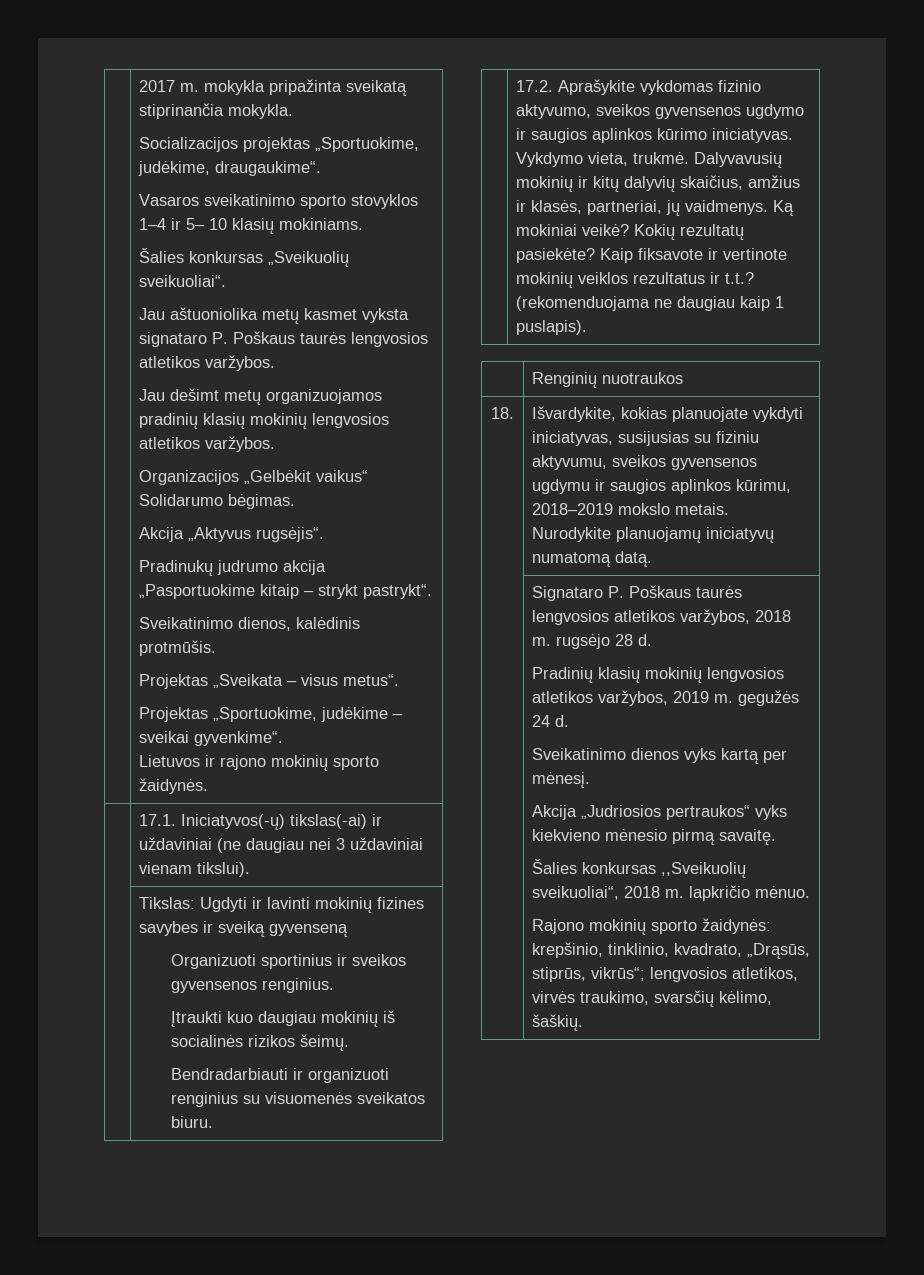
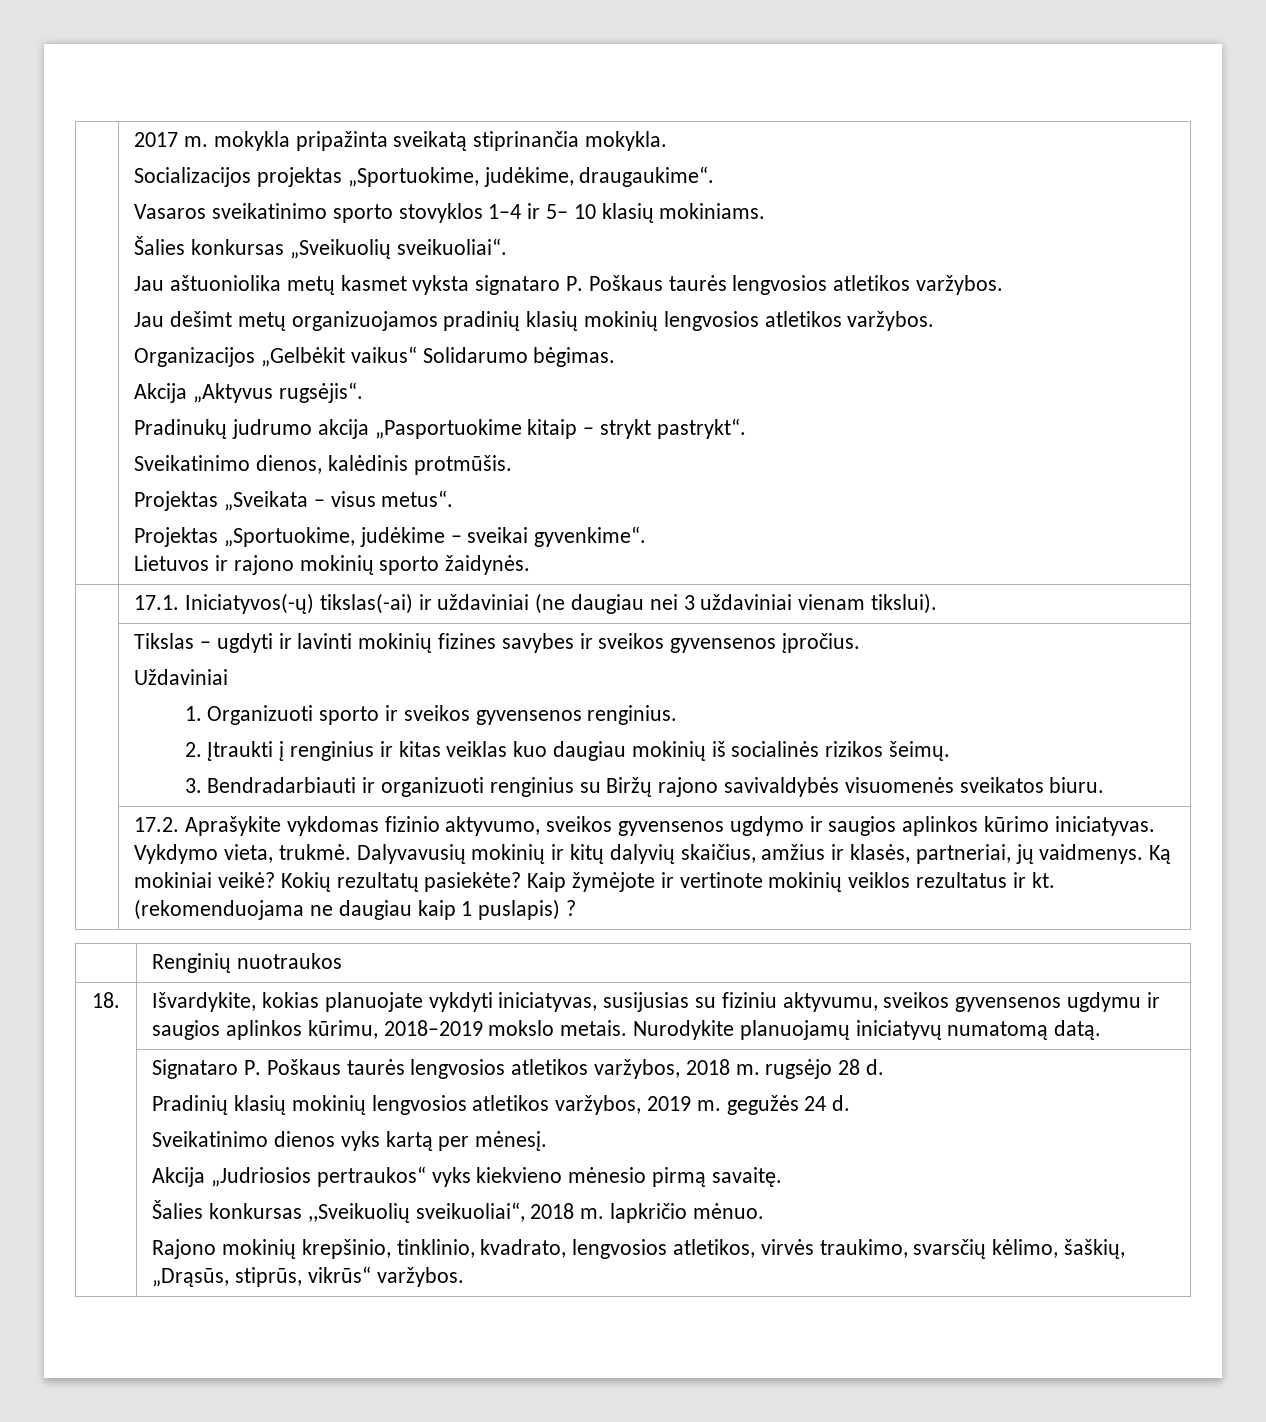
- Tikslas: Ugdyti ir lavinti mokinių fizines savybes ir sveiką gyvenseną
- Organizuoti sportinius ir sveikos gyvensenos renginius.
- Įtraukti kuo daugiau mokinių iš socialinės rizikos šeimų.
+ Tikslas – ugdyti ir lavinti mokinių fizines savybes ir sveikos gyvensenos įpročius.
+ Uždaviniai
+ 1. Organizuoti sporto ir sveikos gyvensenos renginius.
+ 2. Įtraukti į renginius ir kitas veiklas kuo daugiau mokinių iš socialinės rizikos šeimų.
- Bendradarbiauti ir organizuoti renginius su visuomenės sveikatos biuru.
+ 3. Bendradarbiauti ir organizuoti renginius su Biržų rajono savivaldybės visuomenės sveikatos biuru.
- Kaip fiksavote ir vertinote mokinių veiklos rezultatus ir t.t.?
+ Kaip žymėjote ir vertinote mokinių veiklos rezultatus ir kt.
- (rekomenduojama ne daugiau kaip 1 puslapis).
+ (rekomenduojama ne daugiau kaip 1 puslapis) ?
- Rajono mokinių sporto žaidynės: krepšinio, tinklinio, kvadrato, „Drąsūs, stiprūs, vikrūs“; lengvosios atletikos, virvės traukimo, svarsčių kėlimo, šaškių.
+ Rajono mokinių krepšinio, tinklinio, kvadrato, lengvosios atletikos, virvės traukimo, svarsčių kėlimo, šaškių, „Drąsūs, stiprūs, vikrūs“ varžybos.

